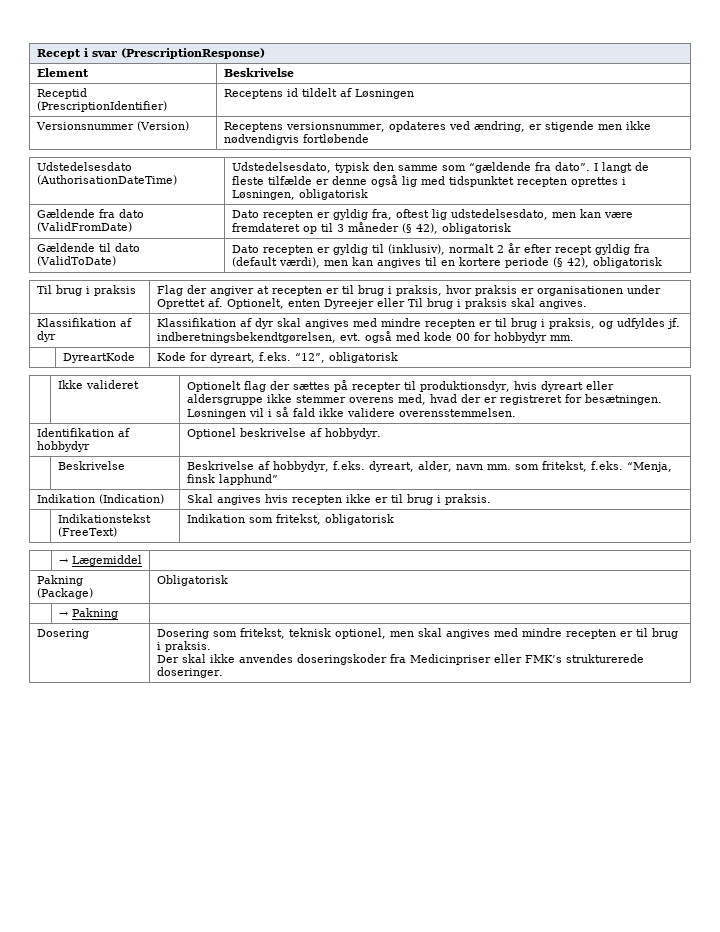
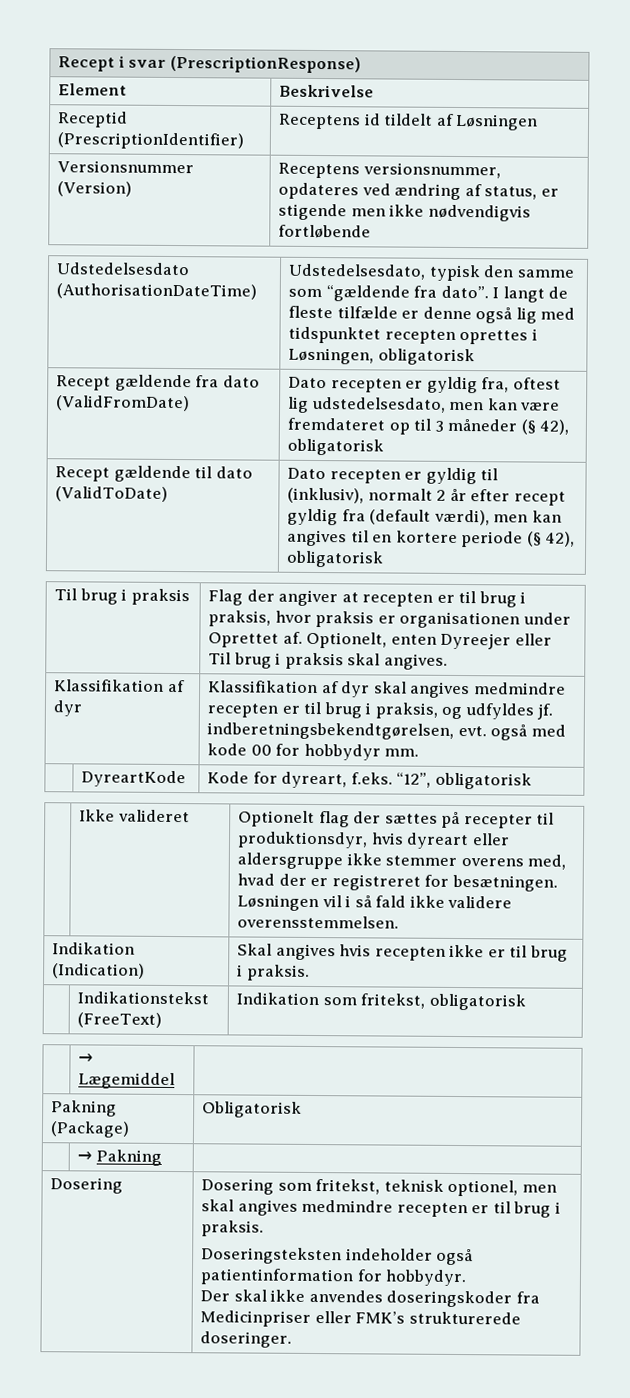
- Versionsnummer (Version) | Receptens versionsnummer, opdateres ved ændring, er stigende men ikke nødvendigvis fortløbende
+ Versionsnummer (Version) | Receptens versionsnummer, opdateres ved ændring af status, er stigende men ikke nødvendigvis fortløbende
- Gældende fra dato (ValidFromDate) | Dato recepten er gyldig fra, oftest lig udstedelsesdato, men kan være fremdateret op til 3 måneder (§ 42), obligatorisk
+ Recept gældende fra dato (ValidFromDate) | Dato recepten er gyldig fra, oftest lig udstedelsesdato, men kan være fremdateret op til 3 måneder (§ 42), obligatorisk
- Gældende til dato (ValidToDate) | Dato recepten er gyldig til (inklusiv), normalt 2 år efter recept gyldig fra (default værdi), men kan angives til en kortere periode (§ 42), obligatorisk
+ Recept gældende til dato (ValidToDate) | Dato recepten er gyldig til (inklusiv), normalt 2 år efter recept gyldig fra (default værdi), men kan angives til en kortere periode (§ 42), obligatorisk
- Klassifikation af dyr | Klassifikation af dyr skal angives med mindre recepten er til brug i praksis, og udfyldes jf. indberetningsbekendtgørelsen, evt. også med kode 00 for hobbydyr mm.
+ Klassifikation af dyr | Klassifikation af dyr skal angives medmindre recepten er til brug i praksis, og udfyldes jf. indberetningsbekendtgørelsen, evt. også med kode 00 for hobbydyr mm.
- Identifikation af hobbydyr | Optionel beskrivelse af hobbydyr.
- | Beskrivelse | Beskrivelse af hobbydyr, f.eks. dyreart, alder, navn mm. som fritekst, f.eks. “Menja, finsk lapphund”
- Dosering | Dosering som fritekst, teknisk optionel, men skal angives med mindre recepten er til brug i praksis.
+ Dosering | Dosering som fritekst, teknisk optionel, men skal angives medmindre recepten er til brug i praksis.
+ Doseringsteksten indeholder også patientinformation for hobbydyr.

